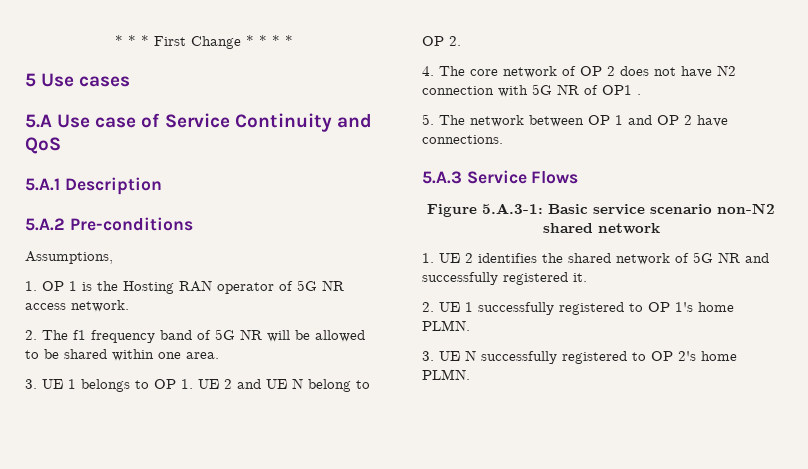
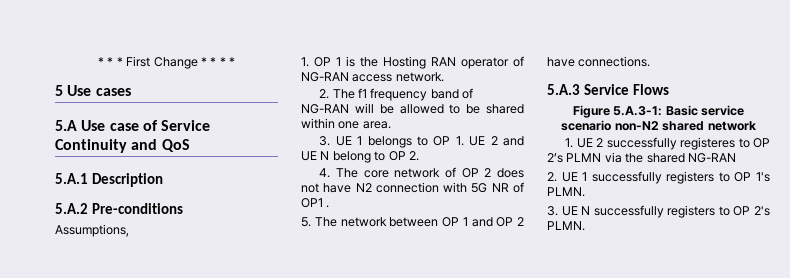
- 1. OP 1 is the Hosting RAN operator of 5G NR access network.
+ 1. OP 1 is the Hosting RAN operator of NG-RAN access network.
- 2. The f1 frequency band of 5G NR will be allowed to be shared within one area.
+ 2. The f1 frequency band of NG-RAN will be allowed to be shared within one area.
- 1. UE 2 identifies the shared network of 5G NR and successfully registered it.
+ 1. UE 2 successfully registeres to OP 2’s PLMN via the shared NG-RAN
- 2. UE 1 successfully registered to OP 1's home PLMN.
+ 2. UE 1 successfully registers to OP 1's PLMN.
- 3. UE N successfully registered to OP 2's home PLMN.
+ 3. UE N successfully registers to OP 2's PLMN.

